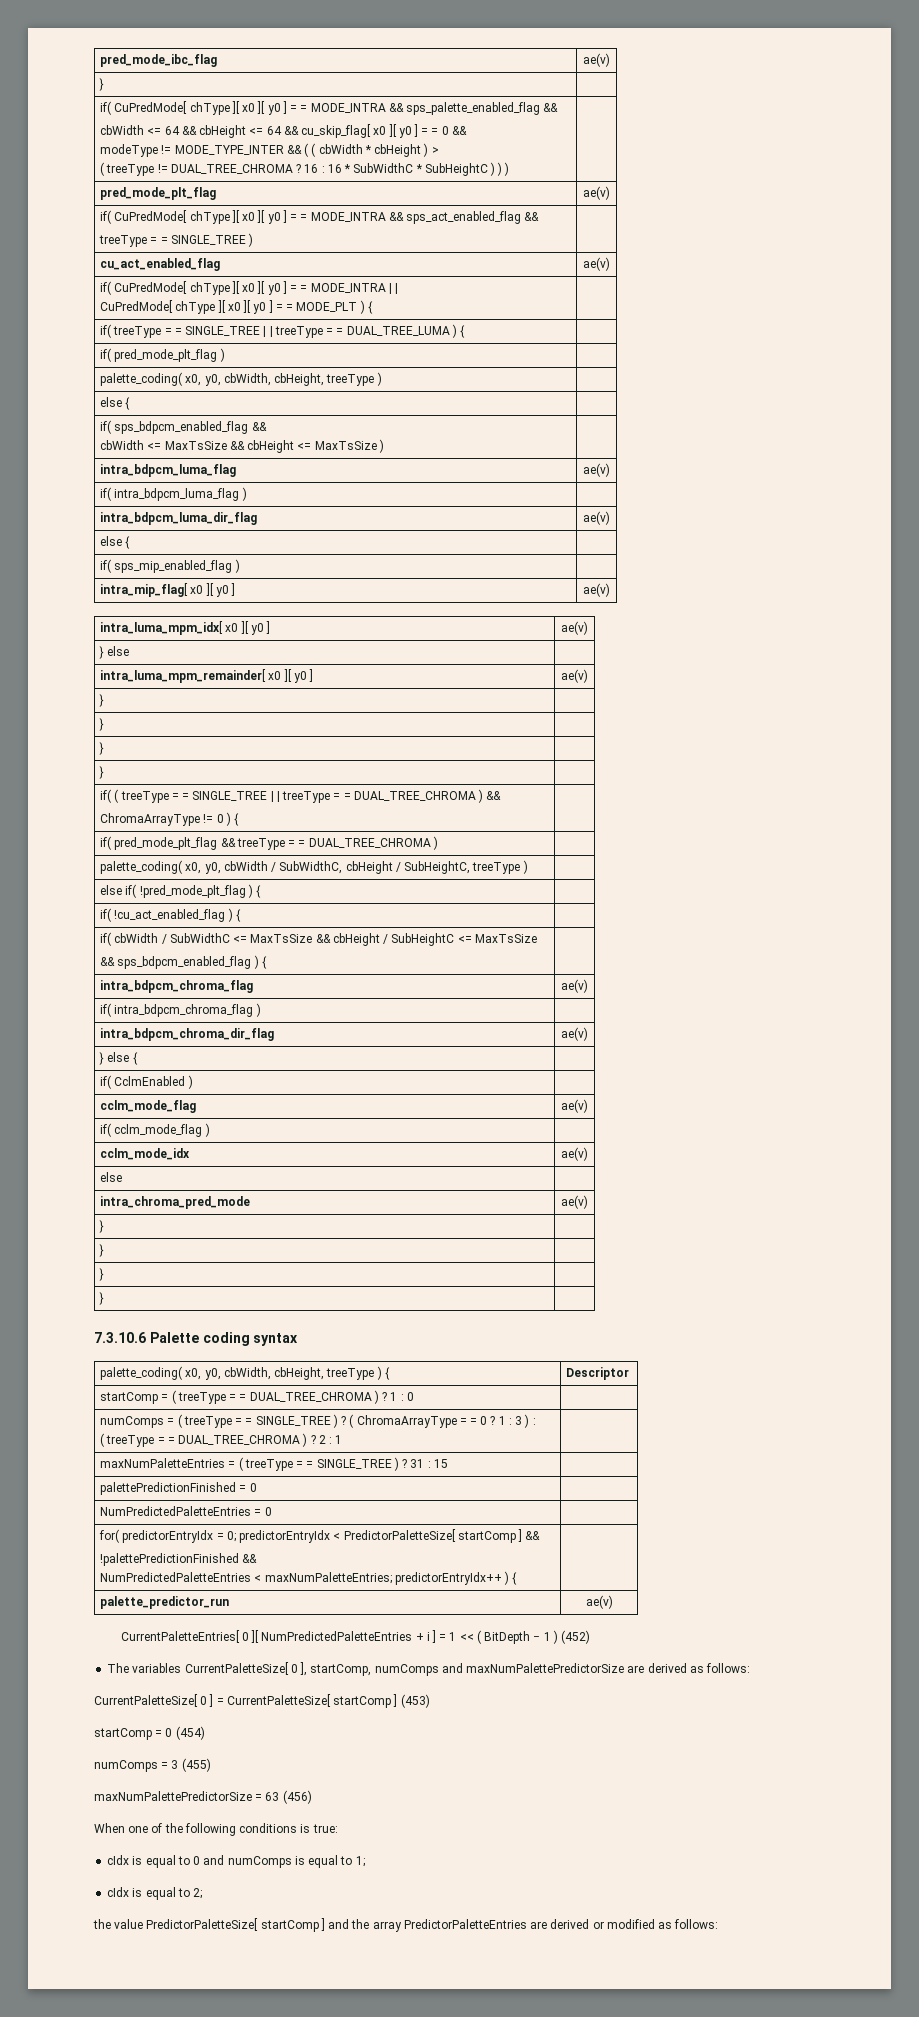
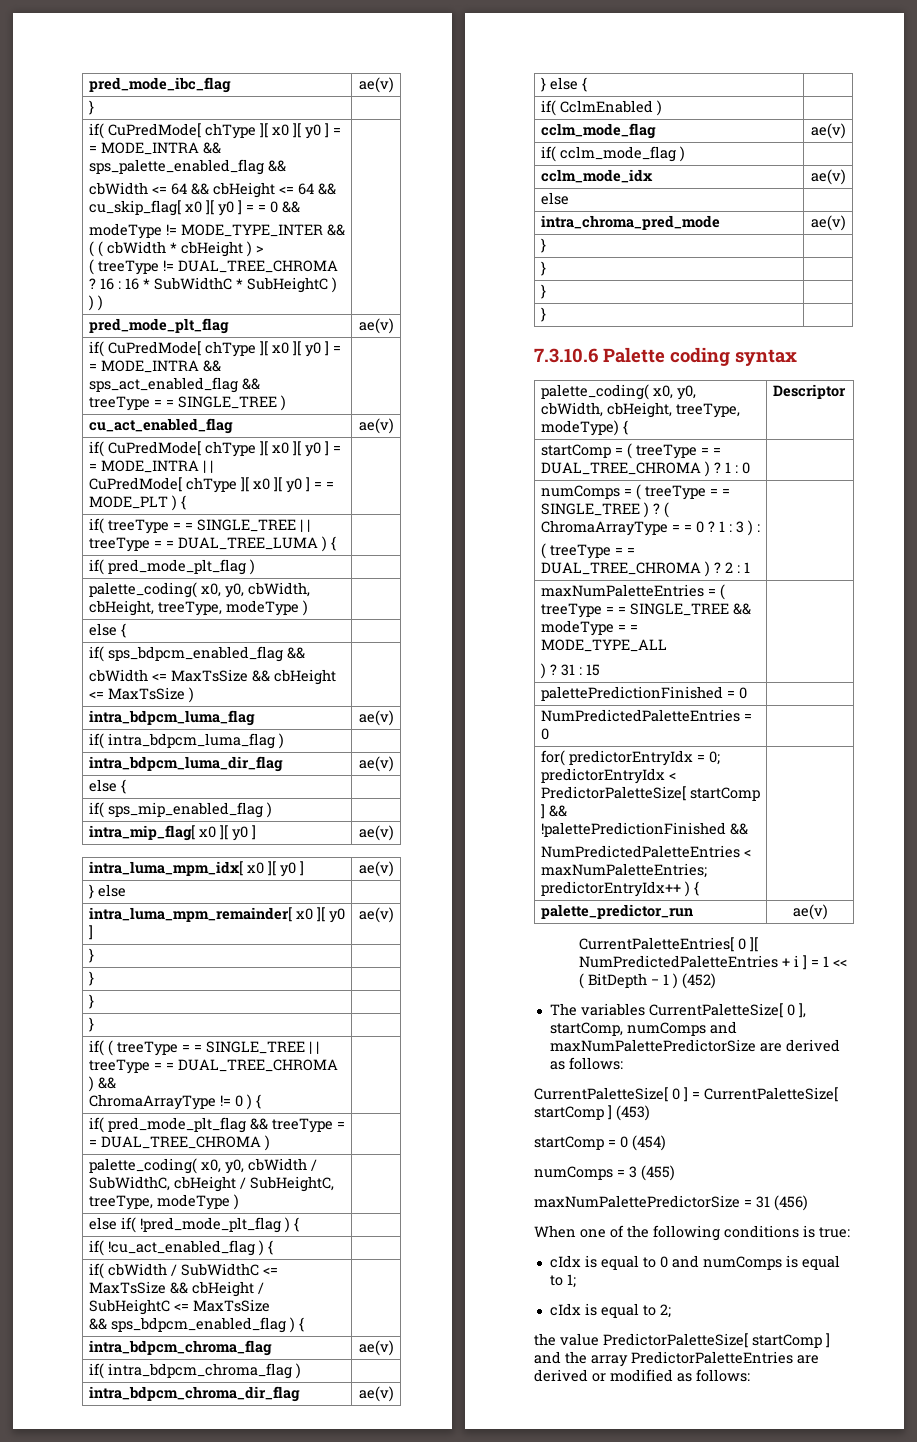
- palette_coding( x0, y0, cbWidth, cbHeight, treeType ) |
+ palette_coding( x0, y0, cbWidth, cbHeight, treeType, modeType ) |
- palette_coding( x0, y0, cbWidth / SubWidthC, cbHeight / SubHeightC, treeType ) |
+ palette_coding( x0, y0, cbWidth / SubWidthC, cbHeight / SubHeightC, treeType, modeType ) |
- palette_coding( x0, y0, cbWidth, cbHeight, treeType ) { | Descriptor
+ palette_coding( x0, y0, cbWidth, cbHeight, treeType, modeType) { | Descriptor
- maxNumPaletteEntries = ( treeType = = SINGLE_TREE ) ? 31 : 15 |
+ maxNumPaletteEntries = ( treeType = = SINGLE_TREE && modeType = = MODE_TYPE_ALL
+ ) ? 31 : 15 |
- maxNumPalettePredictorSize = 63 (456)
+ maxNumPalettePredictorSize = 31 (456)

